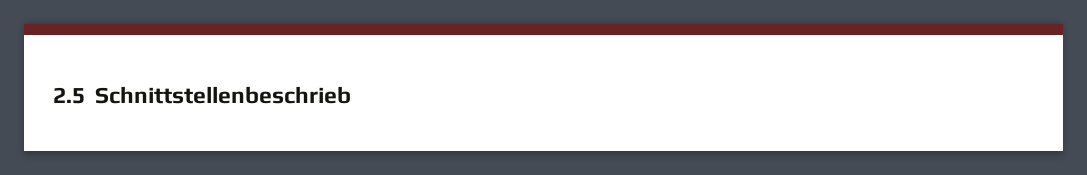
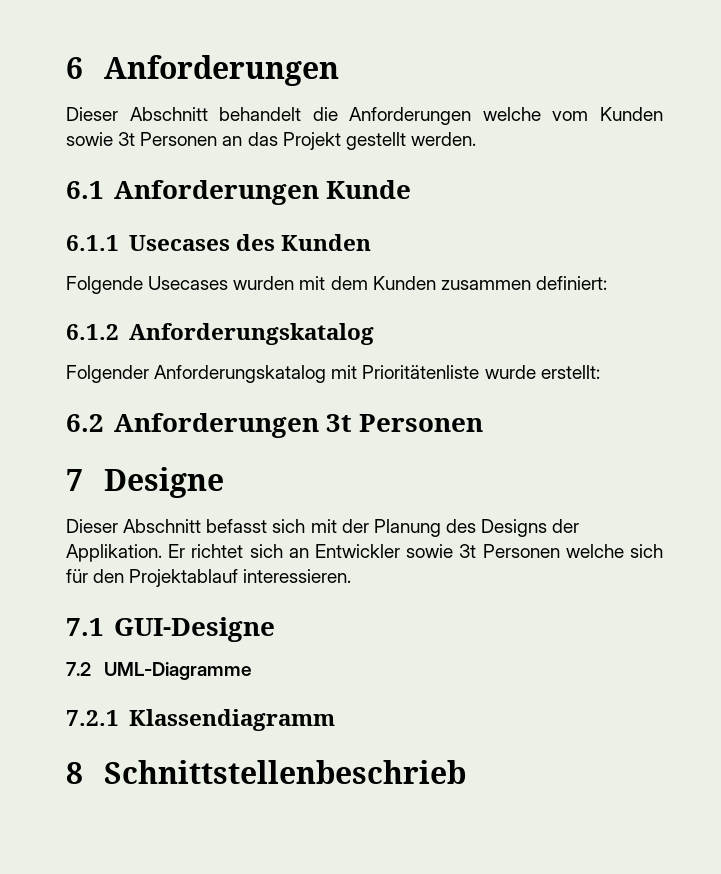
- 2.5 Schnittstellenbeschrieb
+ 6 Anforderungen
+ Dieser Abschnitt behandelt die Anforderungen welche vom Kunden sowie 3t Personen an das Projekt gestellt werden.
+ 6.1 Anforderungen Kunde
+ 6.1.1 Usecases des Kunden
+ Folgende Usecases wurden mit dem Kunden zusammen definiert:
+ 6.1.2 Anforderungskatalog
+ Folgender Anforderungskatalog mit Prioritätenliste wurde erstellt:
+ 6.2 Anforderungen 3t Personen
+ 7 Designe
+ Dieser Abschnitt befasst sich mit der Planung des Designs der Applikation. Er richtet sich an Entwickler sowie 3t Personen welche sich für den Projektablauf interessieren.
+ 7.1 GUI-Designe
+ 7.2 UML-Diagramme
+ 7.2.1 Klassendiagramm
+ 8 Schnittstellenbeschrieb

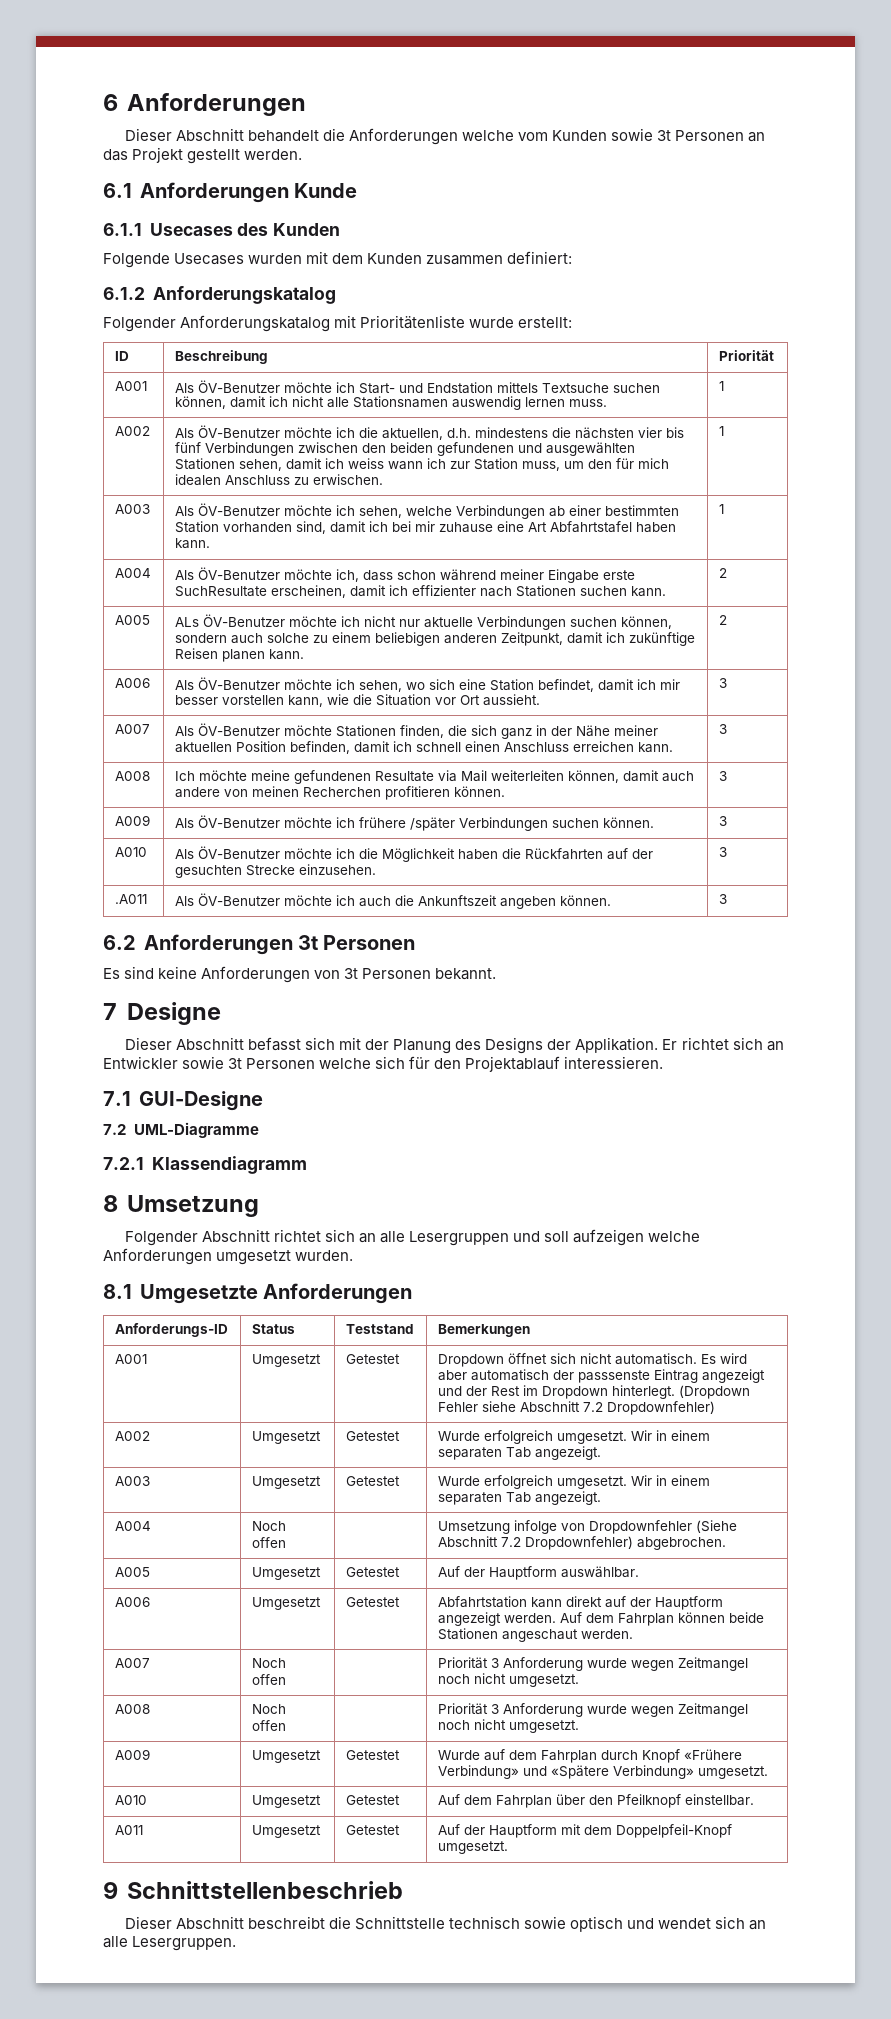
+ ID | Beschreibung | Priorität
+ A001 | Als ÖV-Benutzer möchte ich Start- und Endstation mittels Textsuche suchen können, damit ich nicht alle Stationsnamen auswendig lernen muss. | 1
+ A002 | Als ÖV-Benutzer möchte ich die aktuellen, d.h. mindestens die nächsten vier bis fünf Verbindungen zwischen den beiden gefundenen und ausgewählten Stationen sehen, damit ich weiss wann ich zur Station muss, um den für mich idealen Anschluss zu erwischen. | 1
+ A003 | Als ÖV-Benutzer möchte ich sehen, welche Verbindungen ab einer bestimmten Station vorhanden sind, damit ich bei mir zuhause eine Art Abfahrtstafel haben kann. | 1
+ A004 | Als ÖV-Benutzer möchte ich, dass schon während meiner Eingabe erste SuchResultate erscheinen, damit ich effizienter nach Stationen suchen kann. | 2
+ A005 | ALs ÖV-Benutzer möchte ich nicht nur aktuelle Verbindungen suchen können, sondern auch solche zu einem beliebigen anderen Zeitpunkt, damit ich zukünftige Reisen planen kann. | 2
+ A006 | Als ÖV-Benutzer möchte ich sehen, wo sich eine Station befindet, damit ich mir besser vorstellen kann, wie die Situation vor Ort aussieht. | 3
+ A007 | Als ÖV-Benutzer möchte Stationen finden, die sich ganz in der Nähe meiner aktuellen Position befinden, damit ich schnell einen Anschluss erreichen kann. | 3
+ A008 | Ich möchte meine gefundenen Resultate via Mail weiterleiten können, damit auch andere von meinen Recherchen profitieren können. | 3
+ A009 | Als ÖV-Benutzer möchte ich frühere /später Verbindungen suchen können. | 3
+ A010 | Als ÖV-Benutzer möchte ich die Möglichkeit haben die Rückfahrten auf der gesuchten Strecke einzusehen. | 3
+ .A011 | Als ÖV-Benutzer möchte ich auch die Ankunftszeit angeben können. | 3
  6.2 Anforderungen 3t Personen
+ Es sind keine Anforderungen von 3t Personen bekannt.
- 8 Schnittstellenbeschrieb
+ 8 Umsetzung
+ Folgender Abschnitt richtet sich an alle Lesergruppen und soll aufzeigen welche Anforderungen umgesetzt wurden.
+ 8.1 Umgesetzte Anforderungen
+ Anforderungs-ID | Status | Teststand | Bemerkungen
+ A001 | Umgesetzt | Getestet | Dropdown öffnet sich nicht automatisch. Es wird aber automatisch der passsenste Eintrag angezeigt und der Rest im Dropdown hinterlegt. (Dropdown Fehler siehe Abschnitt 7.2 Dropdownfehler)
+ A002 | Umgesetzt | Getestet | Wurde erfolgreich umgesetzt. Wir in einem separaten Tab angezeigt.
+ A003 | Umgesetzt | Getestet | Wurde erfolgreich umgesetzt. Wir in einem separaten Tab angezeigt.
+ A004 | Noch offen | | Umsetzung infolge von Dropdownfehler (Siehe Abschnitt 7.2 Dropdownfehler) abgebrochen.
+ A005 | Umgesetzt | Getestet | Auf der Hauptform auswählbar.
+ A006 | Umgesetzt | Getestet | Abfahrtstation kann direkt auf der Hauptform angezeigt werden. Auf dem Fahrplan können beide Stationen angeschaut werden.
+ A007 | Noch offen | | Priorität 3 Anforderung wurde wegen Zeitmangel noch nicht umgesetzt.
+ A008 | Noch offen | | Priorität 3 Anforderung wurde wegen Zeitmangel noch nicht umgesetzt.
+ A009 | Umgesetzt | Getestet | Wurde auf dem Fahrplan durch Knopf «Frühere Verbindung» und «Spätere Verbindung» umgesetzt.
+ A010 | Umgesetzt | Getestet | Auf dem Fahrplan über den Pfeilknopf einstellbar.
+ A011 | Umgesetzt | Getestet | Auf der Hauptform mit dem Doppelpfeil-Knopf umgesetzt.
+ 9 Schnittstellenbeschrieb
+ Dieser Abschnitt beschreibt die Schnittstelle technisch sowie optisch und wendet sich an alle Lesergruppen.

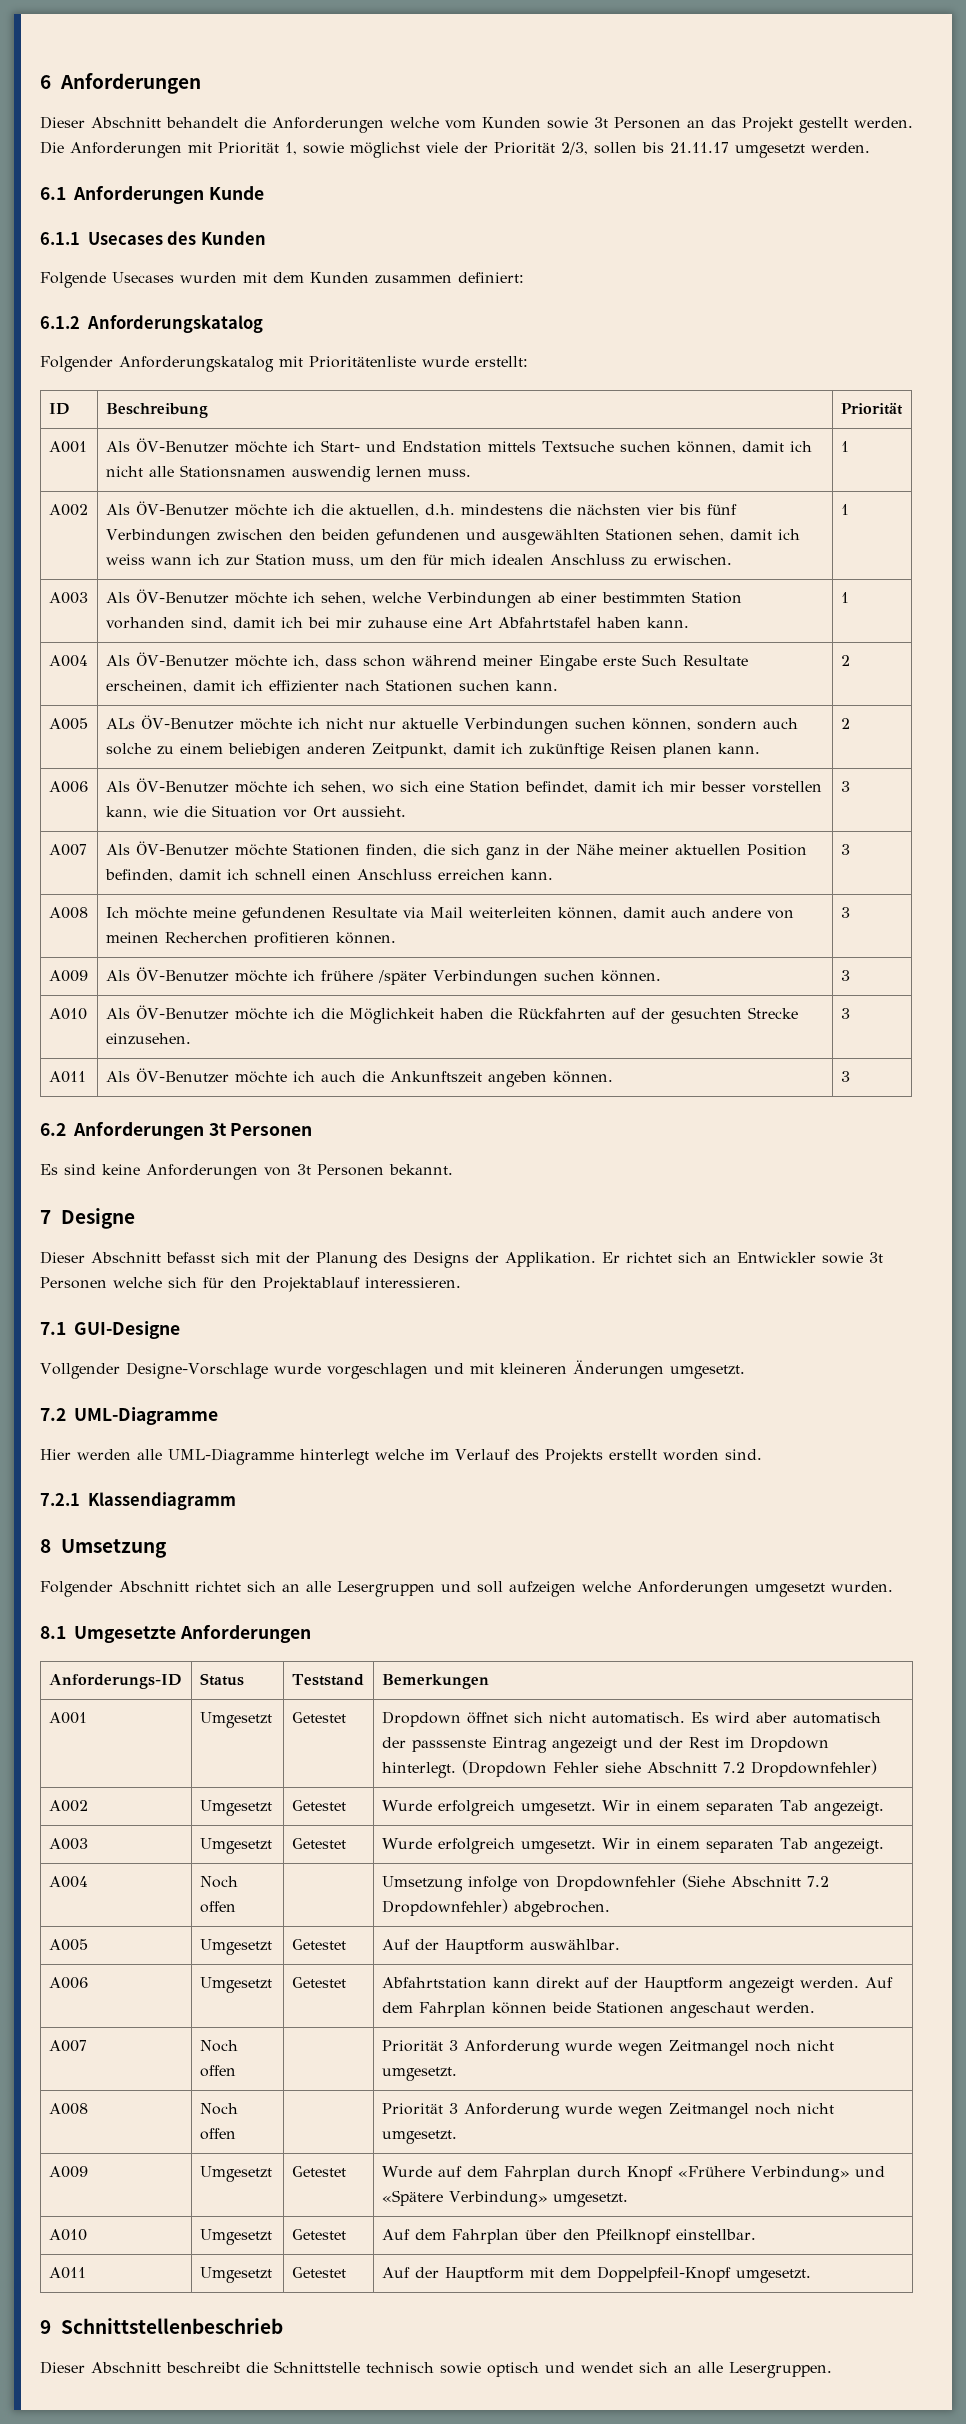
+ Die Anforderungen mit Priorität 1, sowie möglichst viele der Priorität 2/3, sollen bis 21.11.17 umgesetzt werden.
- A004 | Als ÖV-Benutzer möchte ich, dass schon während meiner Eingabe erste SuchResultate erscheinen, damit ich effizienter nach Stationen suchen kann. | 2
+ A004 | Als ÖV-Benutzer möchte ich, dass schon während meiner Eingabe erste Such Resultate erscheinen, damit ich effizienter nach Stationen suchen kann. | 2
- .A011 | Als ÖV-Benutzer möchte ich auch die Ankunftszeit angeben können. | 3
+ A011 | Als ÖV-Benutzer möchte ich auch die Ankunftszeit angeben können. | 3
+ Vollgender Designe-Vorschlage wurde vorgeschlagen und mit kleineren Änderungen umgesetzt.
  7.2 UML-Diagramme
+ Hier werden alle UML-Diagramme hinterlegt welche im Verlauf des Projekts erstellt worden sind.

